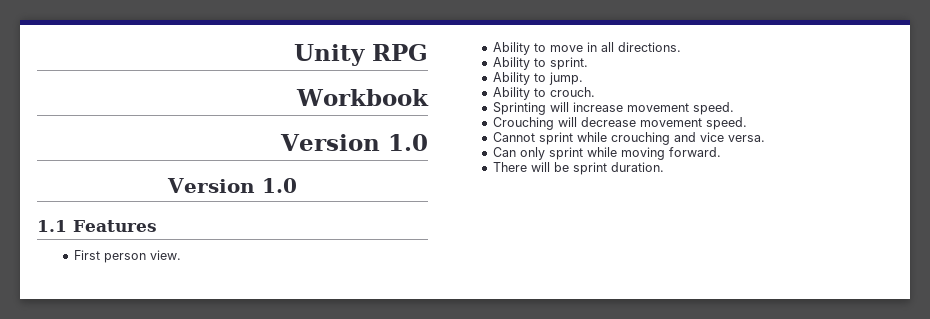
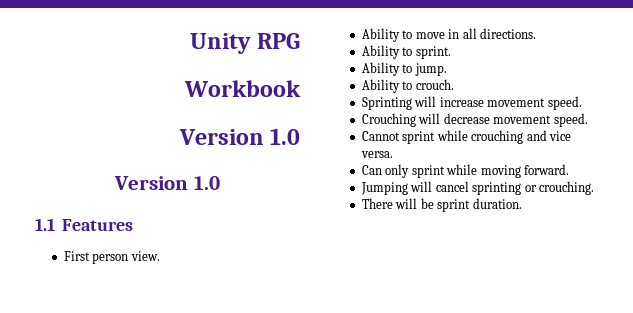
+ Jumping will cancel sprinting or crouching.

